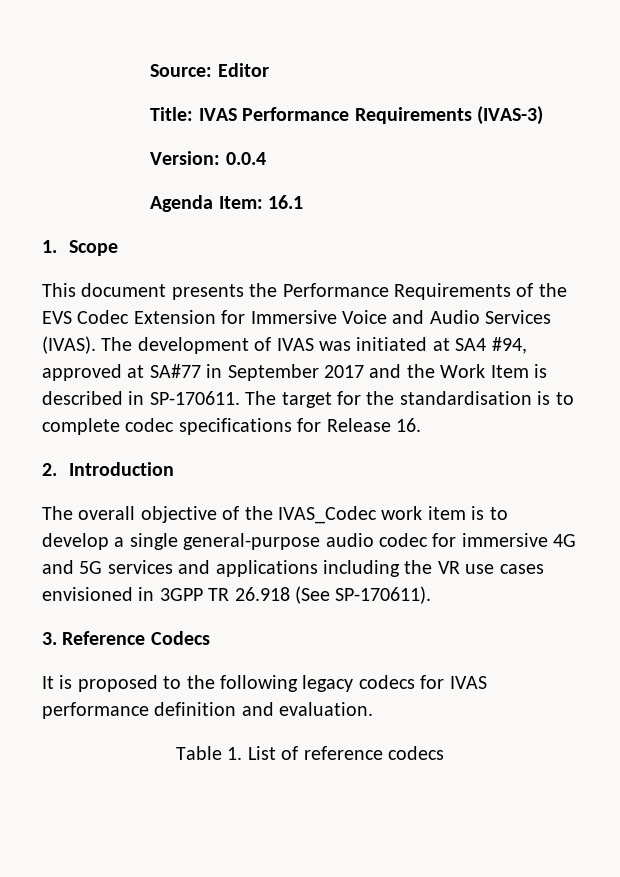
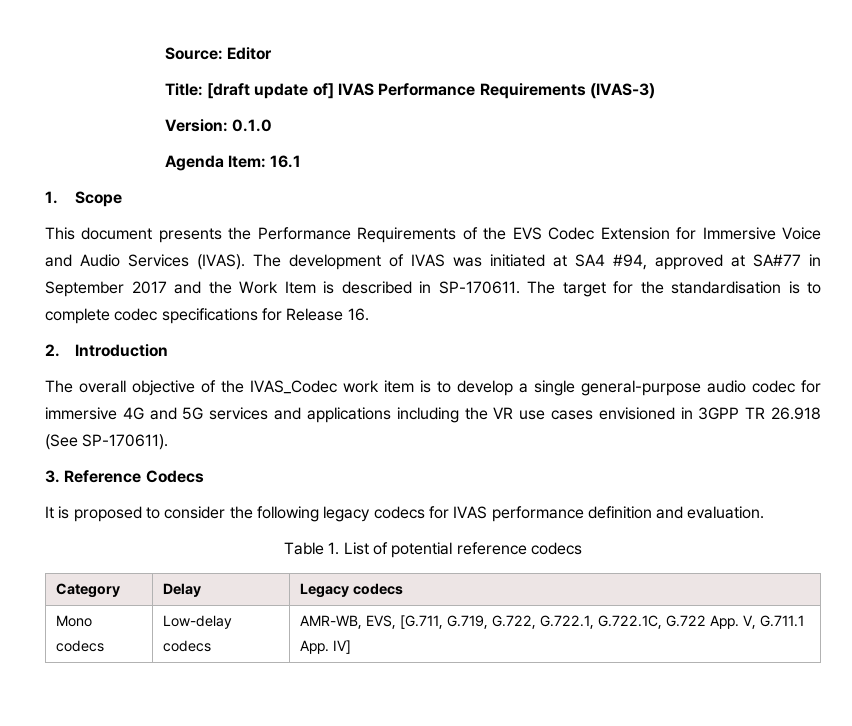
- Title: IVAS Performance Requirements (IVAS-3)
+ Title: [draft update of] IVAS Performance Requirements (IVAS-3)
- Version: 0.0.4
+ Version: 0.1.0
- It is proposed to the following legacy codecs for IVAS performance definition and evaluation.
+ It is proposed to consider the following legacy codecs for IVAS performance definition and evaluation.
- Table 1. List of reference codecs
+ Table 1. List of potential reference codecs
+ Category | Delay | Legacy codecs
+ Mono codecs | Low-delay codecs | AMR-WB, EVS, [G.711, G.719, G.722, G.722.1, G.722.1C, G.722 App. V, G.711.1 App. IV]

